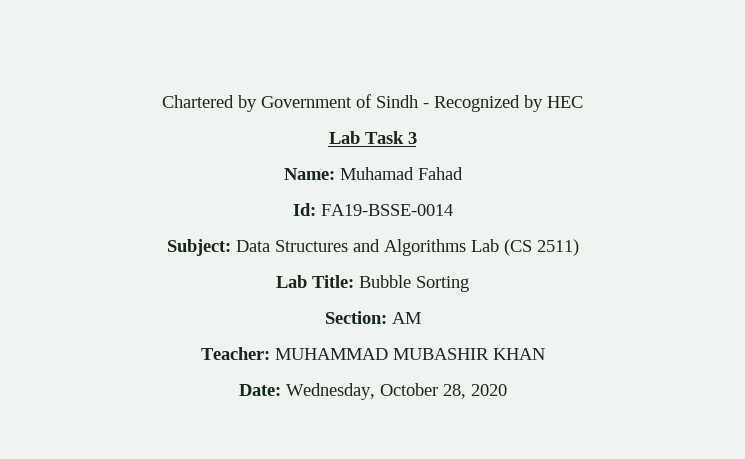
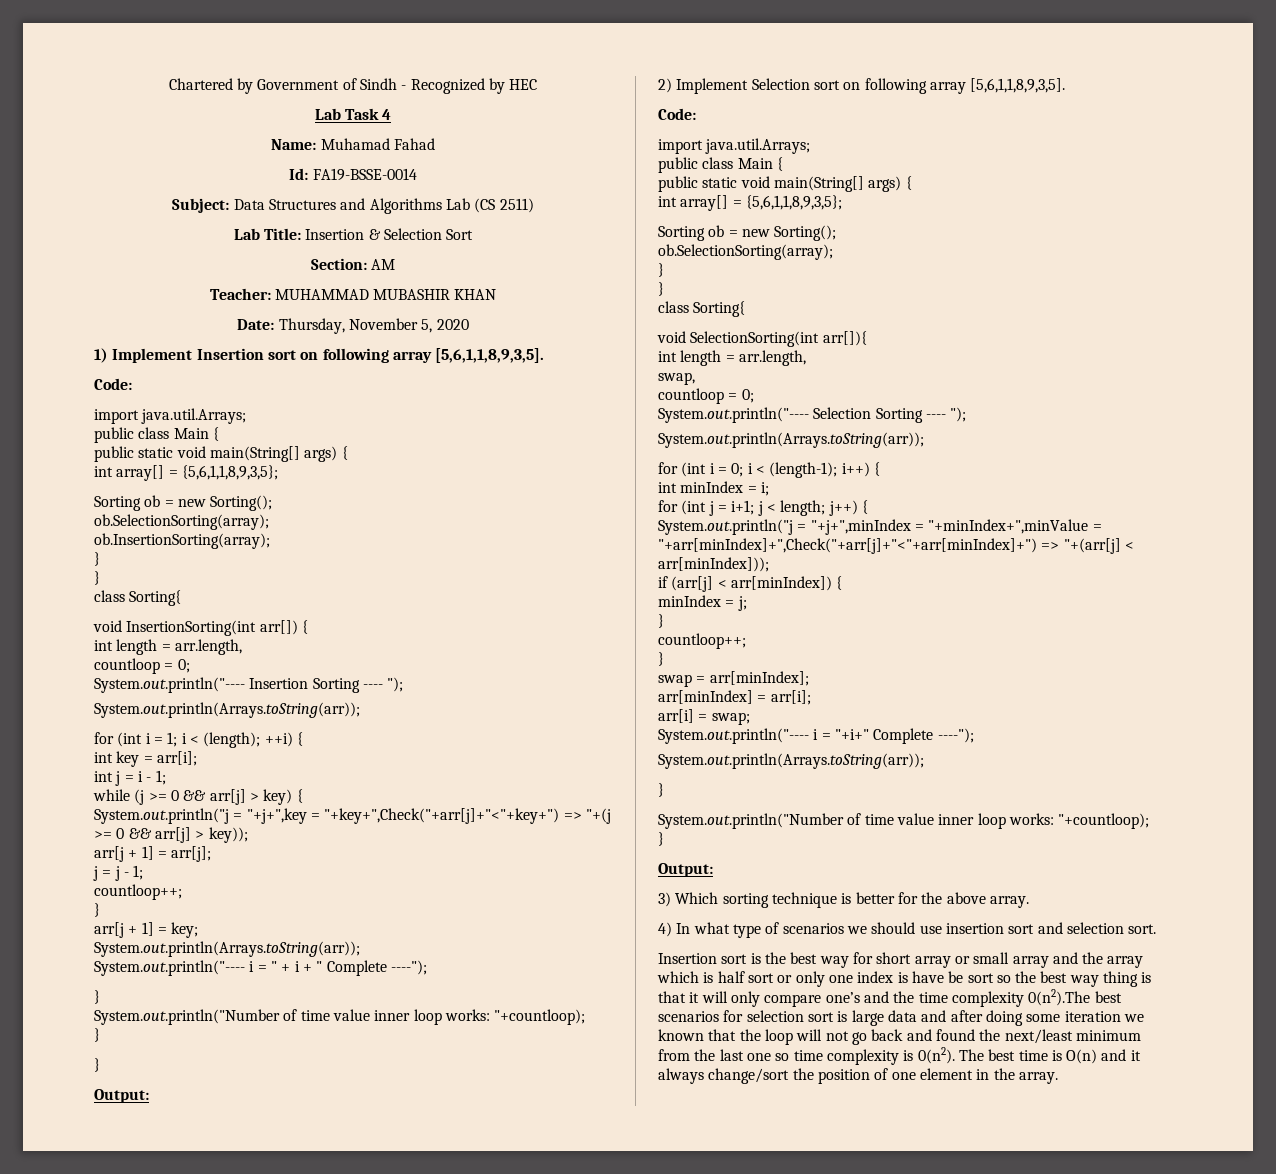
- Lab Task 3
+ Lab Task 4
- Lab Title: Bubble Sorting
+ Lab Title: Insertion & Selection Sort
- Date: Wednesday, October 28, 2020
+ Date: Thursday, November 5, 2020
+ 1) Implement Insertion sort on following array [5,6,1,1,8,9,3,5].
+ Code:
+ import java.util.Arrays;
+ public class Main {
+ public static void main(String[] args) {
+ int array[] = {5,6,1,1,8,9,3,5};
+ Sorting ob = new Sorting();
+ ob.SelectionSorting(array);
+ ob.InsertionSorting(array);
+ }
+ }
+ class Sorting{
+ void InsertionSorting(int arr[]) {
+ int length = arr.length,
+ countloop = 0;
+ System.out.println("---- Insertion Sorting ---- ");
+ System.out.println(Arrays.toString(arr));
+ for (int i = 1; i < (length); ++i) {
+ int key = arr[i];
+ int j = i - 1;
+ while (j >= 0 && arr[j] > key) {
+ System.out.println("j = "+j+",key = "+key+",Check("+arr[j]+"<"+key+") => "+(j >= 0 && arr[j] > key));
+ arr[j + 1] = arr[j];
+ j = j - 1;
+ countloop++;
+ }
+ arr[j + 1] = key;
+ System.out.println(Arrays.toString(arr));
+ System.out.println("---- i = " + i + " Complete ----");
+ }
+ System.out.println("Number of time value inner loop works: "+countloop);
+ }
+ }
+ Output:
+ 2) Implement Selection sort on following array [5,6,1,1,8,9,3,5].
+ Code:
+ import java.util.Arrays;
+ public class Main {
+ public static void main(String[] args) {
+ int array[] = {5,6,1,1,8,9,3,5};
+ Sorting ob = new Sorting();
+ ob.SelectionSorting(array);
+ }
+ }
+ class Sorting{
+ void SelectionSorting(int arr[]){
+ int length = arr.length,
+ swap,
+ countloop = 0;
+ System.out.println("---- Selection Sorting ---- ");
+ System.out.println(Arrays.toString(arr));
+ for (int i = 0; i < (length-1); i++) {
+ int minIndex = i;
+ for (int j = i+1; j < length; j++) {
+ System.out.println("j = "+j+",minIndex = "+minIndex+",minValue = "+arr[minIndex]+",Check("+arr[j]+"<"+arr[minIndex]+") => "+(arr[j] < arr[minIndex]));
+ if (arr[j] < arr[minIndex]) {
+ minIndex = j;
+ }
+ countloop++;
+ }
+ swap = arr[minIndex];
+ arr[minIndex] = arr[i];
+ arr[i] = swap;
+ System.out.println("---- i = "+i+" Complete ----");
+ System.out.println(Arrays.toString(arr));
+ }
+ System.out.println("Number of time value inner loop works: "+countloop);
+ }
+ Output:
+ 3) Which sorting technique is better for the above array.
+ 4) In what type of scenarios we should use insertion sort and selection sort.
+ Insertion sort is the best way for short array or small array and the array which is half sort or only one index is have be sort so the best way thing is that it will only compare one’s and the time complexity 0(n2).The best scenarios for selection sort is large data and after doing some iteration we known that the loop will not go back and found the next/least minimum from the last one so time complexity is 0(n2). The best time is O(n) and it always change/sort the position of one element in the array.

